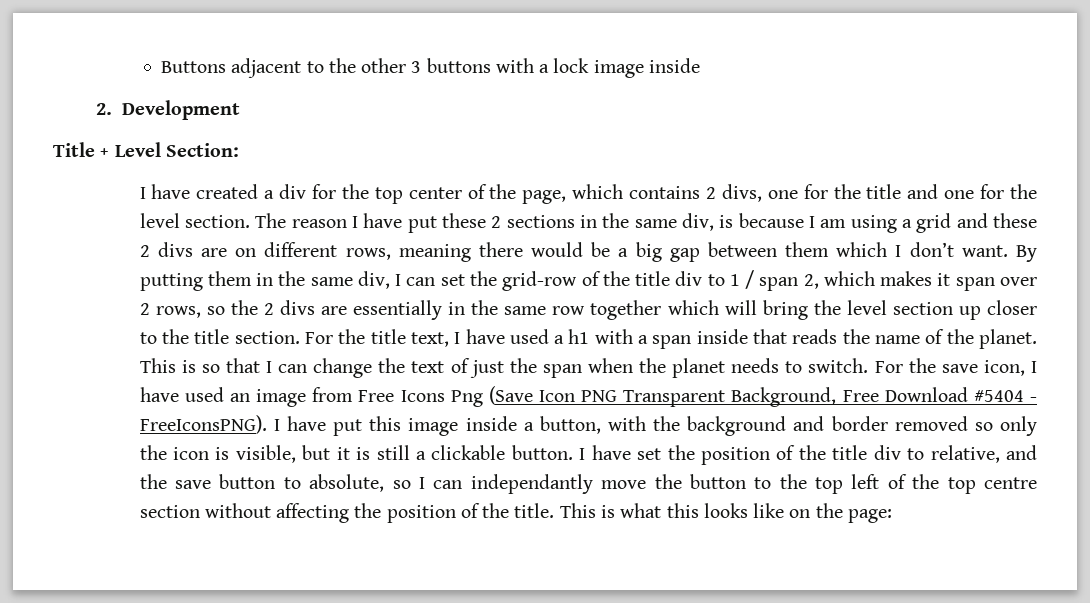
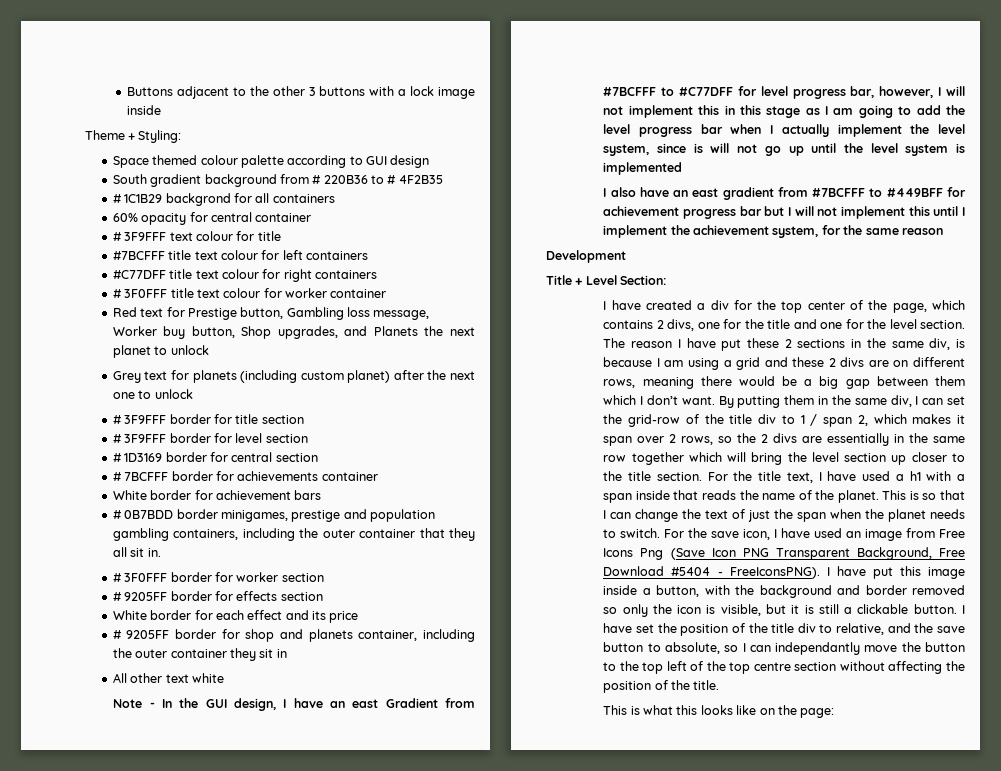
- 2. Development
+ Theme + Styling:
+ Space themed colour palette according to GUI design
+ South gradient background from # 220B36 to # 4F2B35
+ # 1C1B29 backgrond for all containers
+ 60% opacity for central container
+ # 3F9FFF text colour for title
+ #7BCFFF title text colour for left containers
+ #C77DFF title text colour for right containers
+ # 3F0FFF title text colour for worker container
+ Red text for Prestige button, Gambling loss message, Worker buy button, Shop upgrades, and Planets the next planet to unlock
+ Grey text for planets (including custom planet) after the next one to unlock
+ # 3F9FFF border for title section
+ # 3F9FFF border for level section
+ # 1D3169 border for central section
+ # 7BCFFF border for achievements container
+ White border for achievement bars
+ # 0B7BDD border minigames, prestige and population gambling containers, including the outer container that they all sit in.
+ # 3F0FFF border for worker section
+ # 9205FF border for effects section
+ White border for each effect and its price
+ # 9205FF border for shop and planets container, including the outer container they sit in
+ All other text white
+ Note - In the GUI design, I have an east Gradient from #7BCFFF to #C77DFF for level progress bar, however, I will not implement this in this stage as I am going to add the level progress bar when I actually implement the level system, since is will not go up until the level system is implemented
+ I also have an east gradient from #7BCFFF to #449BFF for achievement progress bar but I will not implement this until I implement the achievement system, for the same reason
+ Development
- I have set the position of the title div to relative, and the save button to absolute, so I can independantly move the button to the top left of the top centre section without affecting the position of the title. This is what this looks like on the page:
+ I have set the position of the title div to relative, and the save button to absolute, so I can independantly move the button to the top left of the top centre section without affecting the position of the title.
+ This is what this looks like on the page:

